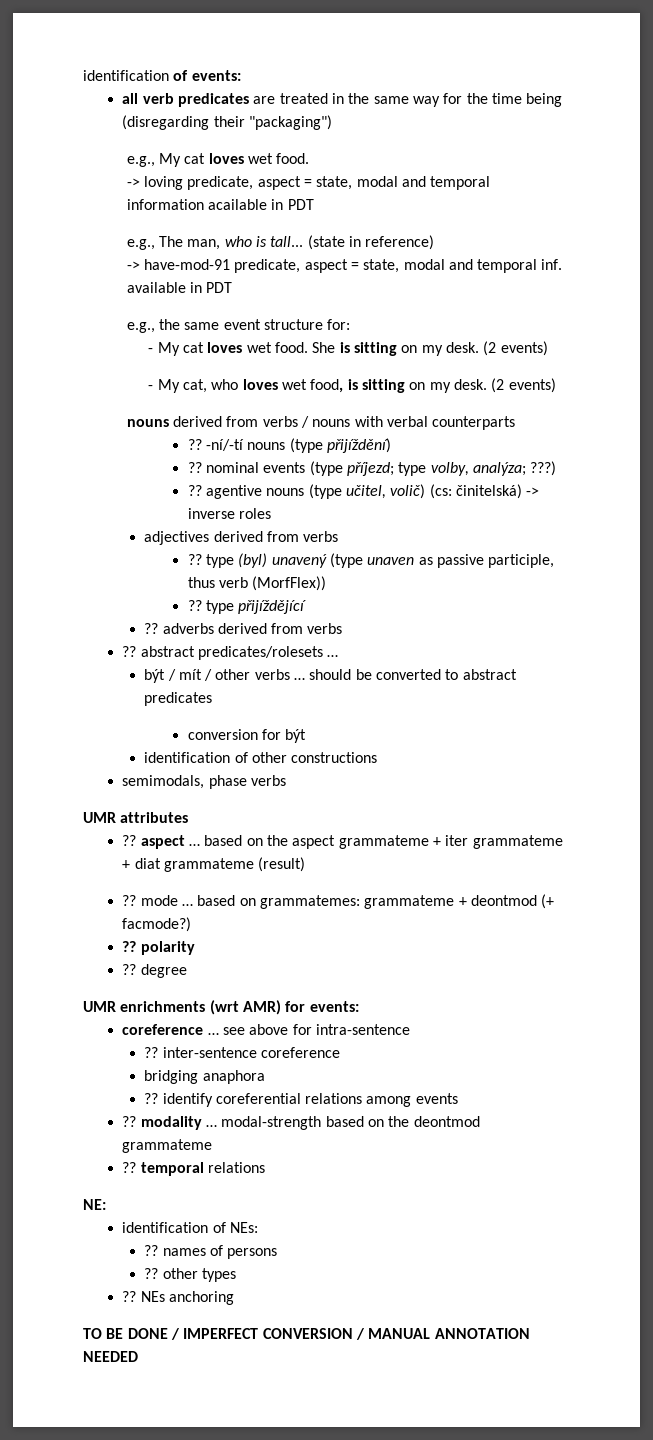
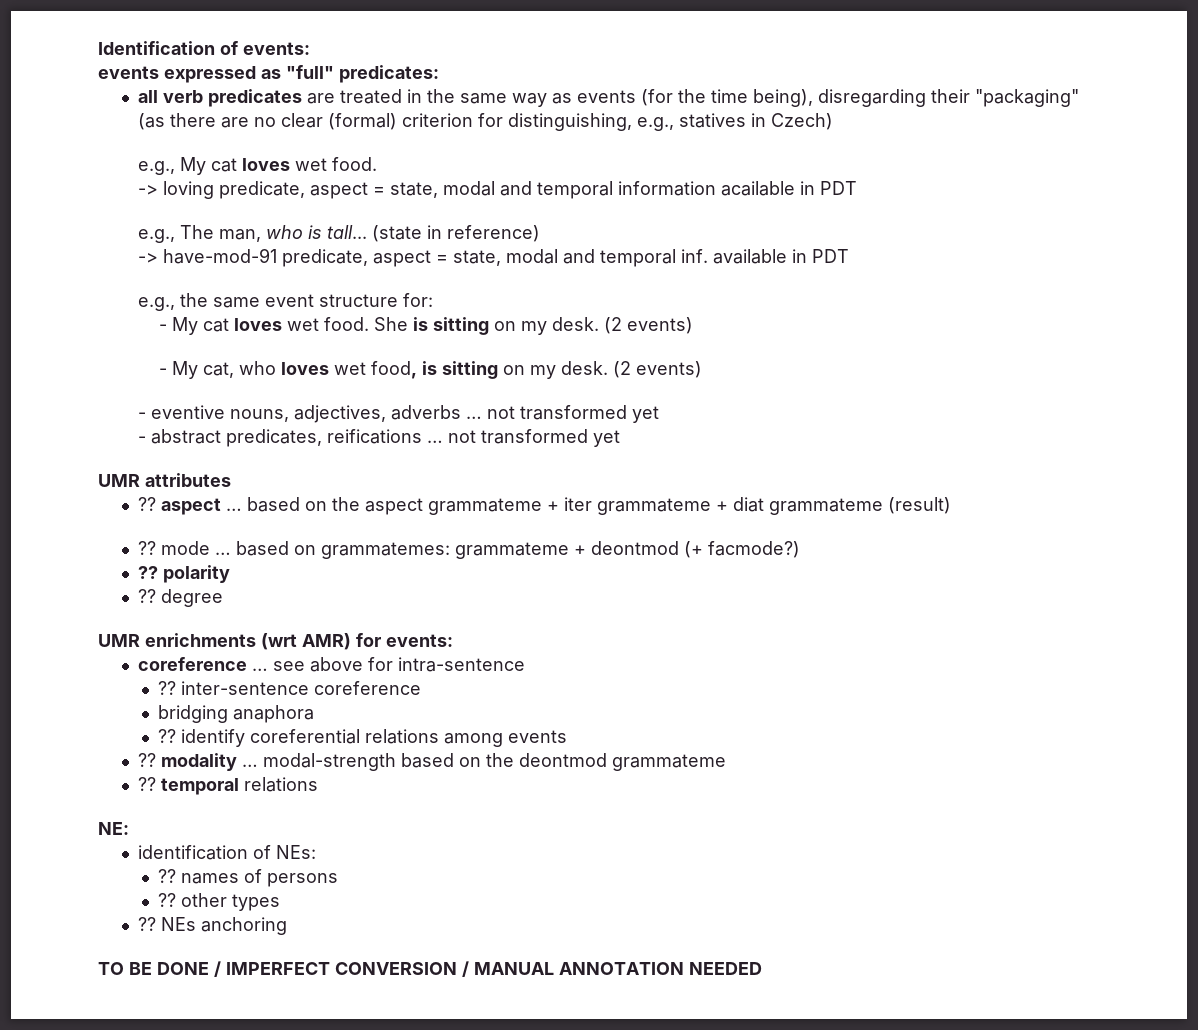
- identification of events:
+ Identification of events:
+ events expressed as "full" predicates:
- all verb predicates are treated in the same way for the time being (disregarding their "packaging")
+ all verb predicates are treated in the same way as events (for the time being), disregarding their "packaging" (as there are no clear (formal) criterion for distinguishing, e.g., statives in Czech)
- nouns derived from verbs / nouns with verbal counterparts
- ?? -ní/-tí nouns (type přijíždění)
- ?? nominal events (type příjezd; type volby, analýza; ???)
- ?? agentive nouns (type učitel, volič) (cs: činitelská) -> inverse roles
- adjectives derived from verbs
- ?? type (byl) unavený (type unaven as passive participle, thus verb (MorfFlex))
- ?? type přijíždějící
- ?? adverbs derived from verbs
- ?? abstract predicates/rolesets …
- být / mít / other verbs … should be converted to abstract predicates
- conversion for být
- identification of other constructions
- semimodals, phase verbs
+ - eventive nouns, adjectives, adverbs … not transformed yet
+ - abstract predicates, reifications … not transformed yet

